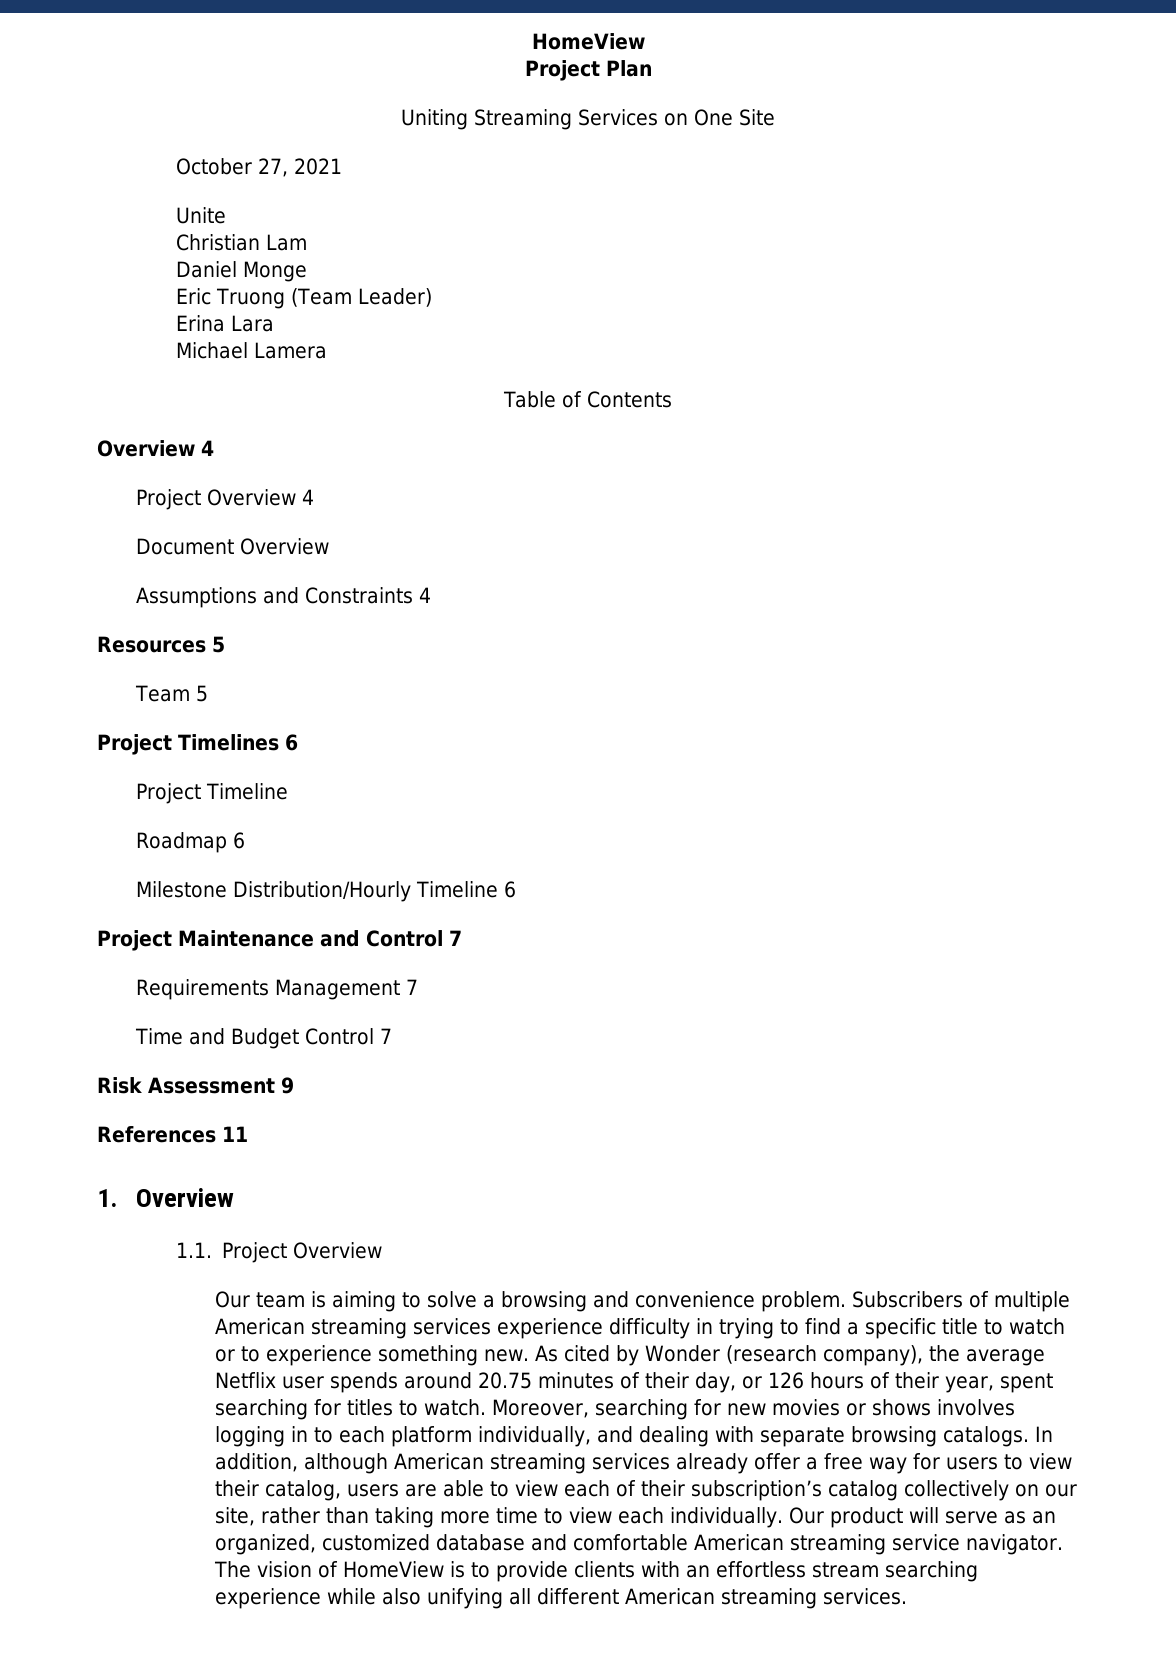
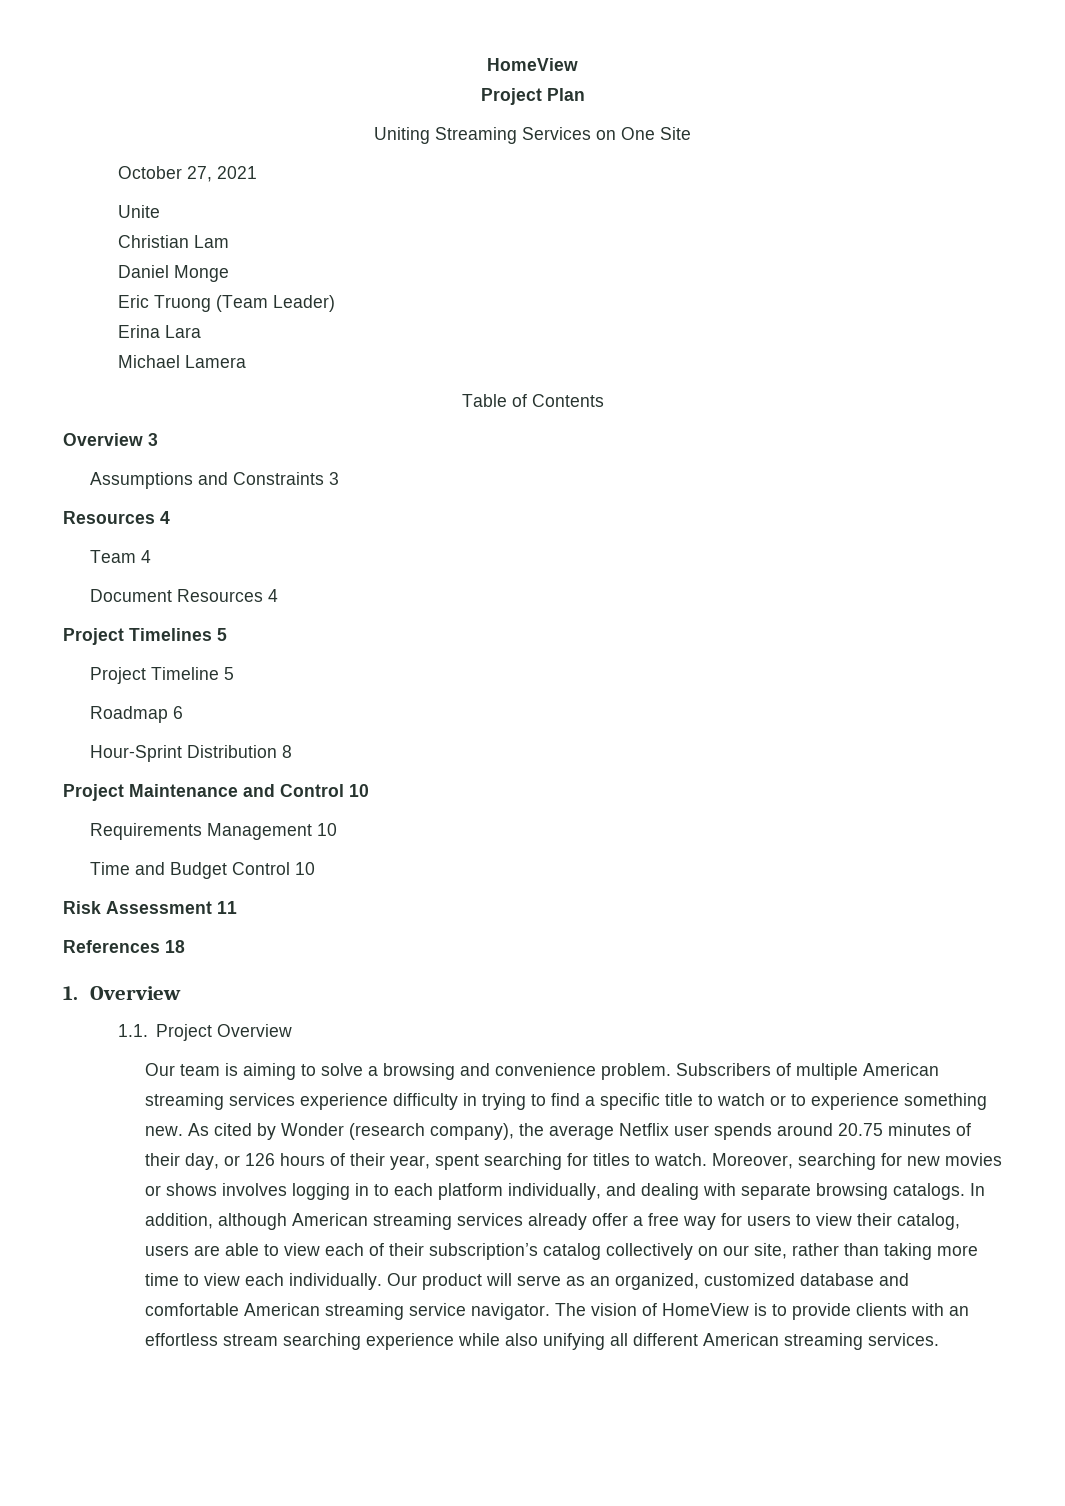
  Table of Contents
- Overview 4
- Project Overview 4
- Document Overview
+ Overview 3
- Assumptions and Constraints 4
- Resources 5
- Team 5
- Project Timelines 6
+ Assumptions and Constraints 3
+ Resources 4
+ Team 4
+ Document Resources 4
+ Project Timelines 5
- Project Timeline
+ Project Timeline 5
- Milestone Distribution/Hourly Timeline 6
+ Hour-Sprint Distribution 8
- Project Maintenance and Control 7
+ Project Maintenance and Control 10
- Requirements Management 7
+ Requirements Management 10
- Time and Budget Control 7
+ Time and Budget Control 10
- Risk Assessment 9
+ Risk Assessment 11
- References 11
+ References 18

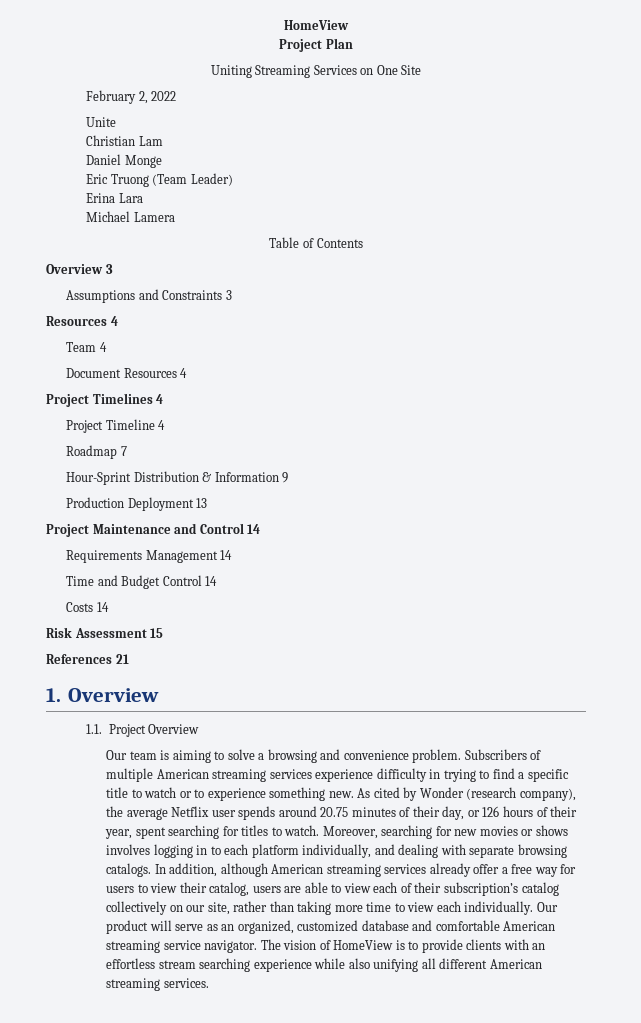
- October 27, 2021
+ February 2, 2022
- Project Timelines 5
+ Project Timelines 4
- Project Timeline 5
+ Project Timeline 4
- Roadmap 6
+ Roadmap 7
- Hour-Sprint Distribution 8
+ Hour-Sprint Distribution & Information 9
+ Production Deployment 13
- Project Maintenance and Control 10
+ Project Maintenance and Control 14
- Requirements Management 10
+ Requirements Management 14
- Time and Budget Control 10
+ Time and Budget Control 14
+ Costs 14
- Risk Assessment 11
+ Risk Assessment 15
- References 18
+ References 21

